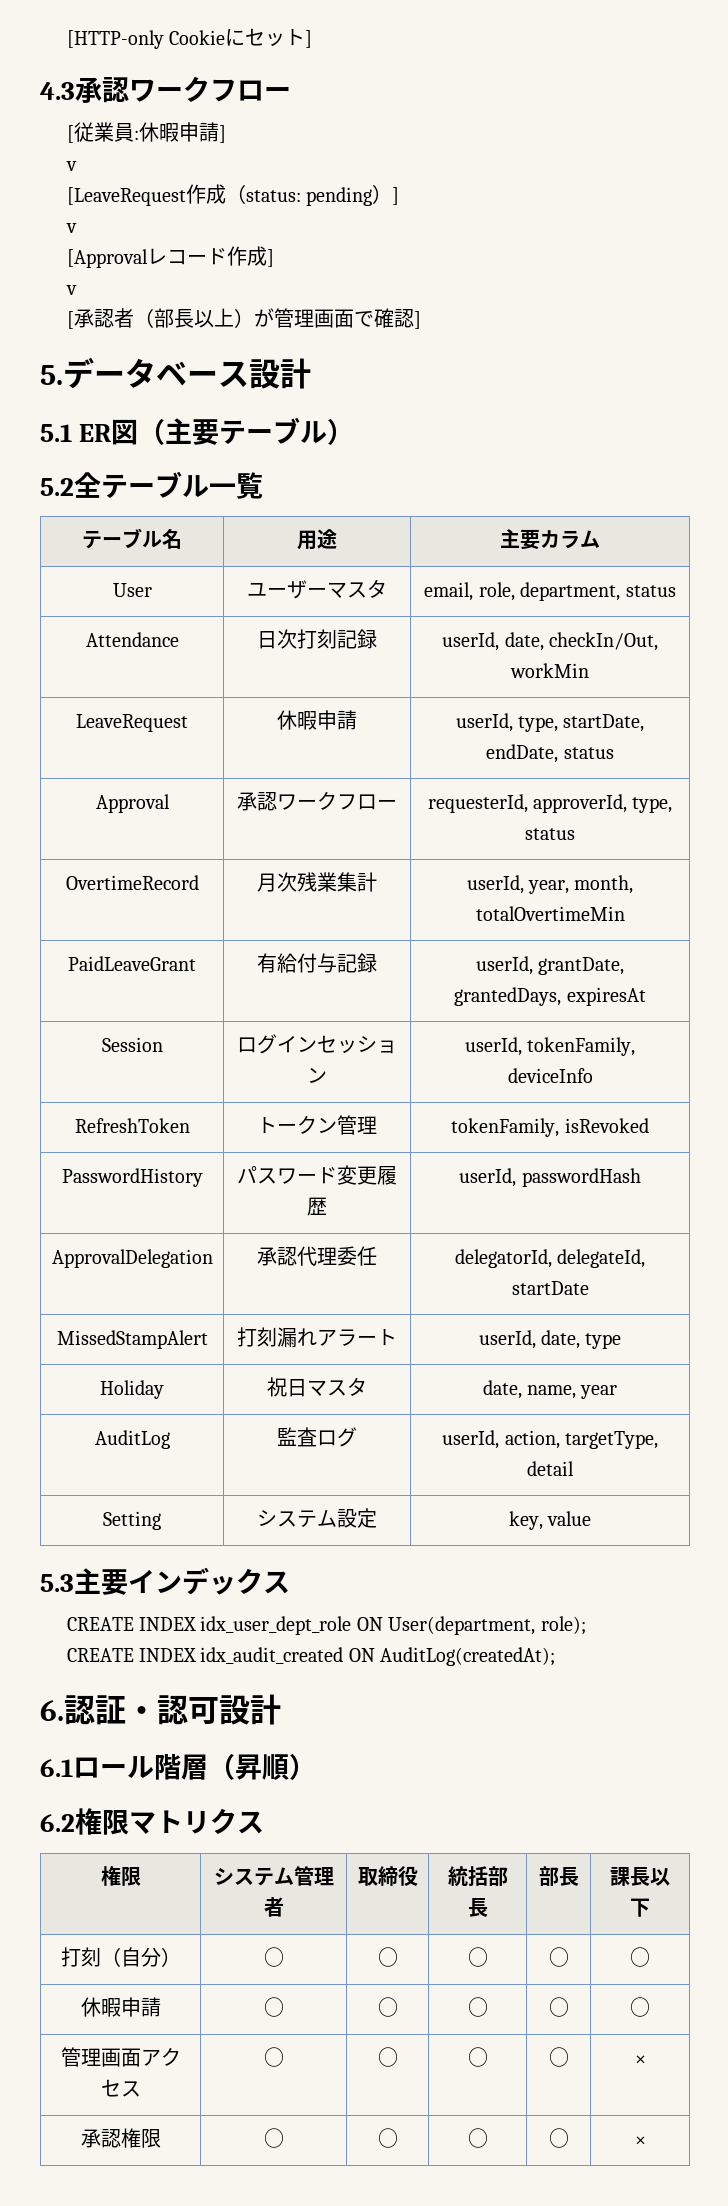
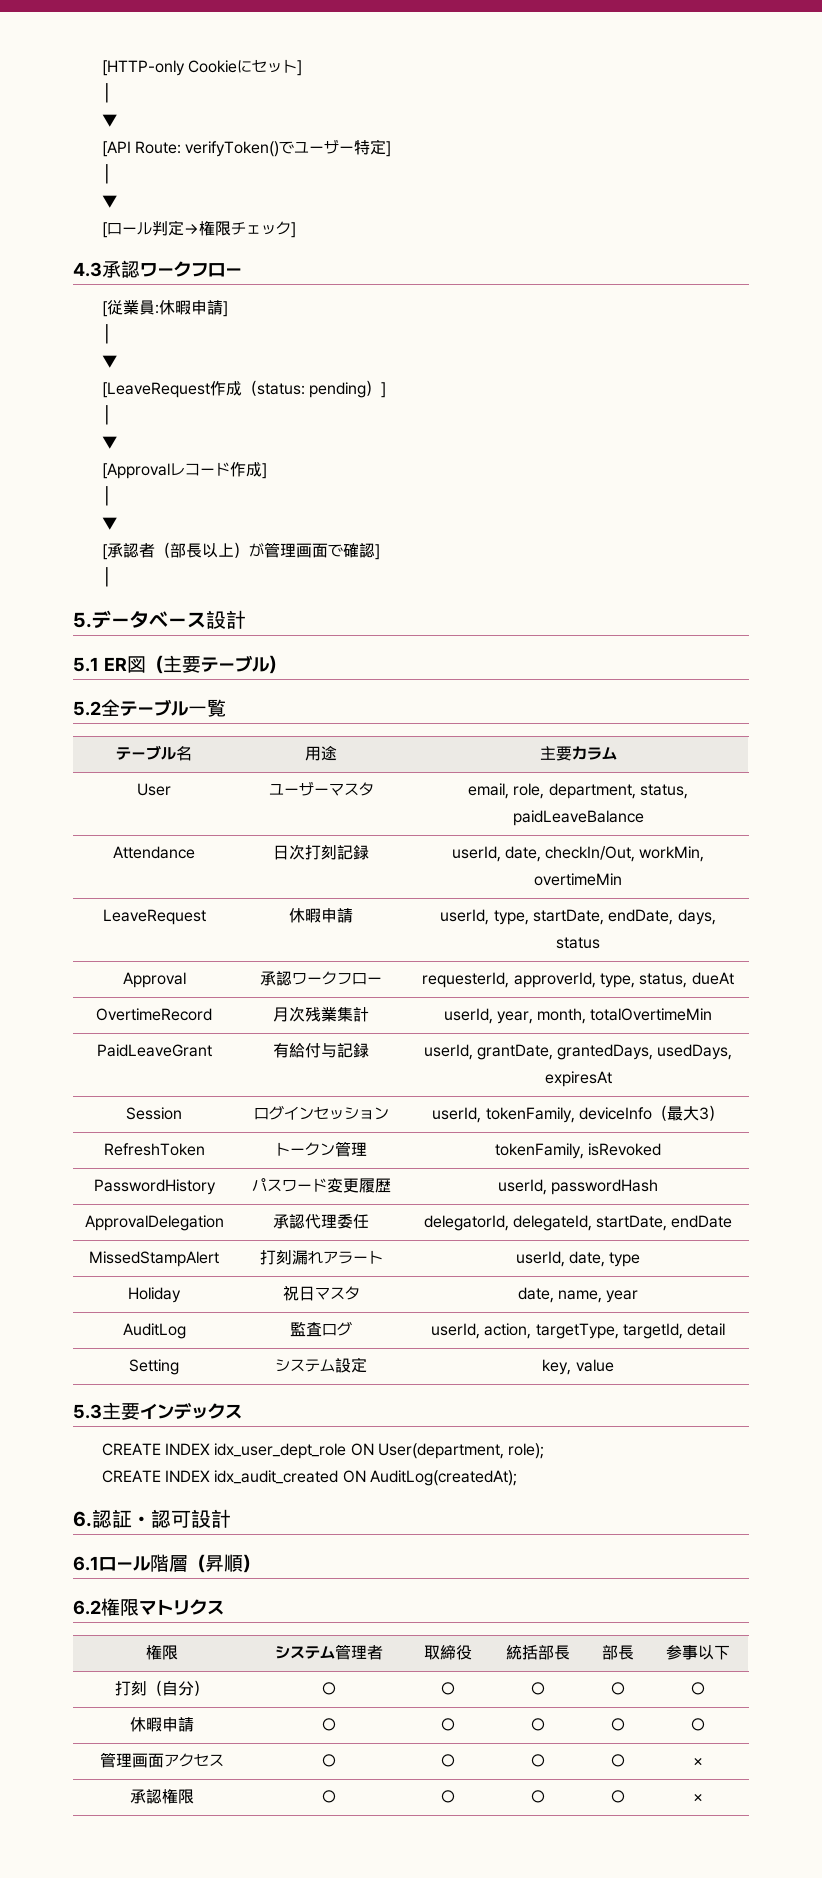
  [HTTP-only Cookieにセット]
+ │
+ ▼
+ [API Route: verifyToken()でユーザー特定]
+ │
+ ▼
+ [ロール判定→権限チェック]
  [従業員:休暇申請]
- v
+ │
+ ▼
  [LeaveRequest作成（status: pending）]
- v
+ │
+ ▼
  [Approvalレコード作成]
- v
+ │
+ ▼
  [承認者（部長以上）が管理画面で確認]
+ │
- User | ユーザーマスタ | email, role, department, status
+ User | ユーザーマスタ | email, role, department, status, paidLeaveBalance
- Attendance | 日次打刻記録 | userId, date, checkIn/Out, workMin
+ Attendance | 日次打刻記録 | userId, date, checkIn/Out, workMin, overtimeMin
- LeaveRequest | 休暇申請 | userId, type, startDate, endDate, status
+ LeaveRequest | 休暇申請 | userId, type, startDate, endDate, days, status
- Approval | 承認ワークフロー | requesterId, approverId, type, status
+ Approval | 承認ワークフロー | requesterId, approverId, type, status, dueAt
- PaidLeaveGrant | 有給付与記録 | userId, grantDate, grantedDays, expiresAt
+ PaidLeaveGrant | 有給付与記録 | userId, grantDate, grantedDays, usedDays, expiresAt
- Session | ログインセッション | userId, tokenFamily, deviceInfo
+ Session | ログインセッション | userId, tokenFamily, deviceInfo（最大3）
- ApprovalDelegation | 承認代理委任 | delegatorId, delegateId, startDate
+ ApprovalDelegation | 承認代理委任 | delegatorId, delegateId, startDate, endDate
- AuditLog | 監査ログ | userId, action, targetType, detail
+ AuditLog | 監査ログ | userId, action, targetType, targetId, detail
- 権限 | システム管理者 | 取締役 | 統括部長 | 部長 | 課長以下
+ 権限 | システム管理者 | 取締役 | 統括部長 | 部長 | 参事以下

